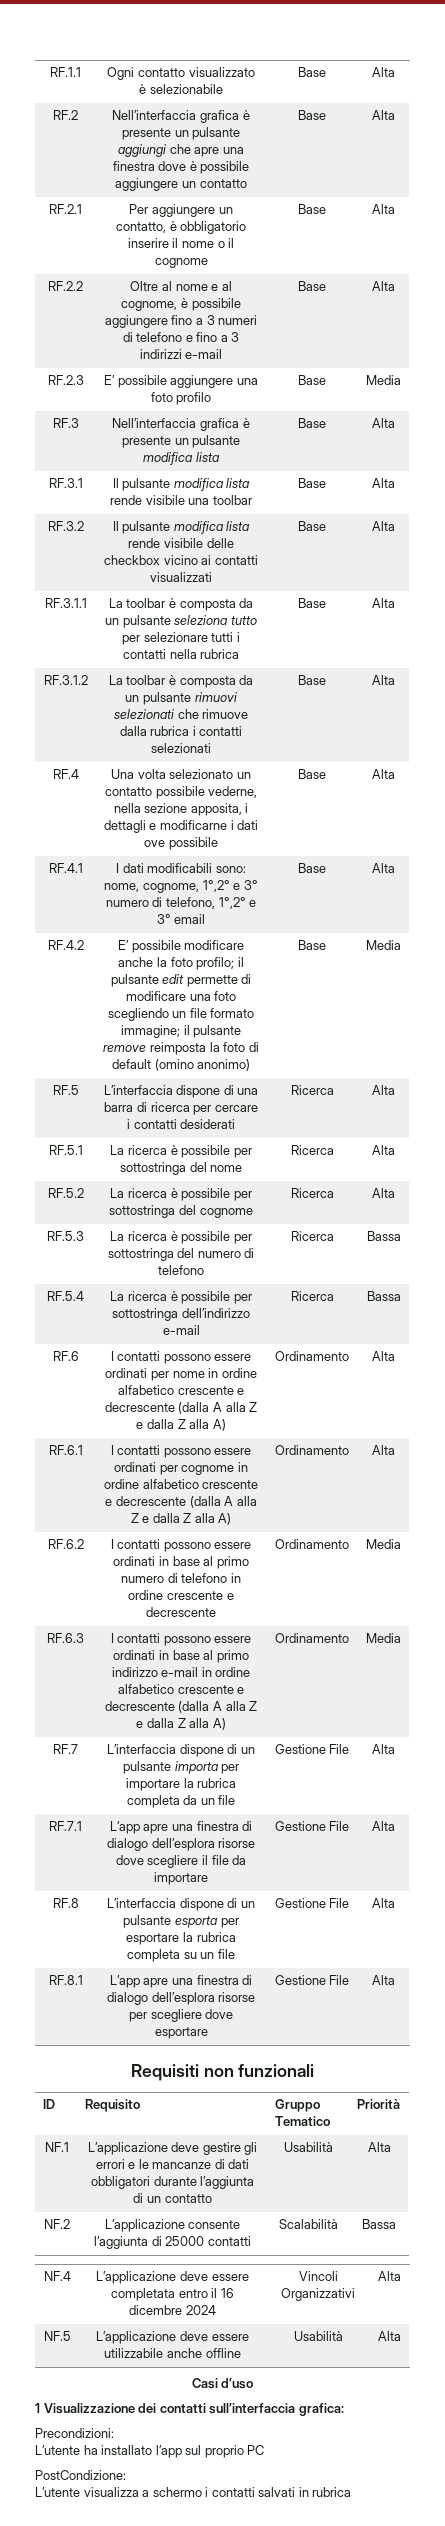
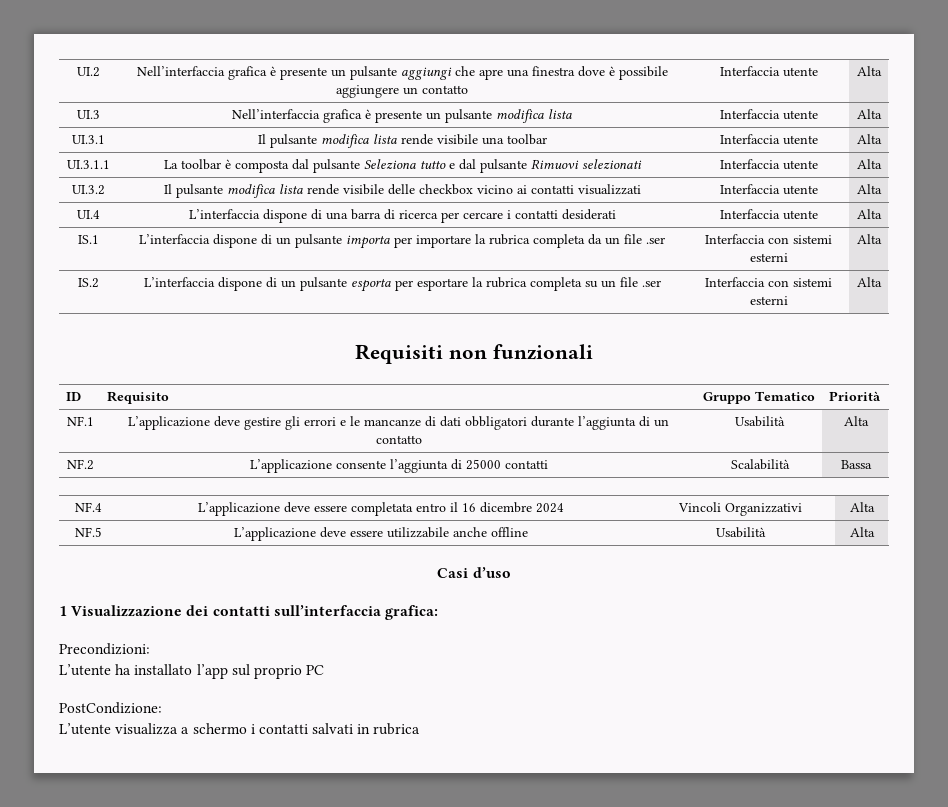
- RF.1.1 | Ogni contatto visualizzato è selezionabile | Base | Alta
- RF.2 | Nell’interfaccia grafica è presente un pulsante aggiungi che apre una finestra dove è possibile aggiungere un contatto | Base | Alta
- RF.2.1 | Per aggiungere un contatto, è obbligatorio inserire il nome o il cognome | Base | Alta
- RF.2.2 | Oltre al nome e al cognome, è possibile aggiungere fino a 3 numeri di telefono e fino a 3 indirizzi e-mail | Base | Alta
- RF.2.3 | E’ possibile aggiungere una foto profilo | Base | Media
- RF.3 | Nell’interfaccia grafica è presente un pulsante modifica lista | Base | Alta
- RF.3.1 | Il pulsante modifica lista rende visibile una toolbar | Base | Alta
- RF.3.2 | Il pulsante modifica lista rende visibile delle checkbox vicino ai contatti visualizzati | Base | Alta
- RF.3.1.1 | La toolbar è composta da un pulsante seleziona tutto per selezionare tutti i contatti nella rubrica | Base | Alta
- RF.3.1.2 | La toolbar è composta da un pulsante rimuovi selezionati che rimuove dalla rubrica i contatti selezionati | Base | Alta
- RF.4 | Una volta selezionato un contatto possibile vederne, nella sezione apposita, i dettagli e modificarne i dati ove possibile | Base | Alta
- RF.4.1 | I dati modificabili sono: nome, cognome, 1°,2° e 3° numero di telefono, 1°,2° e 3° email | Base | Alta
- RF.4.2 | E’ possibile modificare anche la foto profilo; il pulsante edit permette di modificare una foto scegliendo un file formato immagine; il pulsante remove reimposta la foto di default (omino anonimo) | Base | Media
- RF.5 | L’interfaccia dispone di una barra di ricerca per cercare i contatti desiderati | Ricerca | Alta
- RF.5.1 | La ricerca è possibile per sottostringa del nome | Ricerca | Alta
- RF.5.2 | La ricerca è possibile per sottostringa del cognome | Ricerca | Alta
- RF.5.3 | La ricerca è possibile per sottostringa del numero di telefono | Ricerca | Bassa
- RF.5.4 | La ricerca è possibile per sottostringa dell’indirizzo e-mail | Ricerca | Bassa
- RF.6 | I contatti possono essere ordinati per nome in ordine alfabetico crescente e decrescente (dalla A alla Z e dalla Z alla A) | Ordinamento | Alta
- RF.6.1 | I contatti possono essere ordinati per cognome in ordine alfabetico crescente e decrescente (dalla A alla Z e dalla Z alla A) | Ordinamento | Alta
- RF.6.2 | I contatti possono essere ordinati in base al primo numero di telefono in ordine crescente e decrescente | Ordinamento | Media
- RF.6.3 | I contatti possono essere ordinati in base al primo indirizzo e-mail in ordine alfabetico crescente e decrescente (dalla A alla Z e dalla Z alla A) | Ordinamento | Media
- RF.7 | L’interfaccia dispone di un pulsante importa per importare la rubrica completa da un file | Gestione File | Alta
- RF.7.1 | L’app apre una finestra di dialogo dell’esplora risorse dove scegliere il file da importare | Gestione File | Alta
- RF.8 | L’interfaccia dispone di un pulsante esporta per esportare la rubrica completa su un file | Gestione File | Alta
- RF.8.1 | L’app apre una finestra di dialogo dell’esplora risorse per scegliere dove esportare | Gestione File | Alta
+ UI.2 | Nell’interfaccia grafica è presente un pulsante aggiungi che apre una finestra dove è possibile aggiungere un contatto | Interfaccia utente | Alta
+ UI.3 | Nell’interfaccia grafica è presente un pulsante modifica lista | Interfaccia utente | Alta
+ UI.3.1 | Il pulsante modifica lista rende visibile una toolbar | Interfaccia utente | Alta
+ UI.3.1.1 | La toolbar è composta dal pulsante Seleziona tutto e dal pulsante Rimuovi selezionati | Interfaccia utente | Alta
+ UI.3.2 | Il pulsante modifica lista rende visibile delle checkbox vicino ai contatti visualizzati | Interfaccia utente | Alta
+ UI.4 | L’interfaccia dispone di una barra di ricerca per cercare i contatti desiderati | Interfaccia utente | Alta
+ IS.1 | L’interfaccia dispone di un pulsante importa per importare la rubrica completa da un file .ser | Interfaccia con sistemi esterni | Alta
+ IS.2 | L’interfaccia dispone di un pulsante esporta per esportare la rubrica completa su un file .ser | Interfaccia con sistemi esterni | Alta

